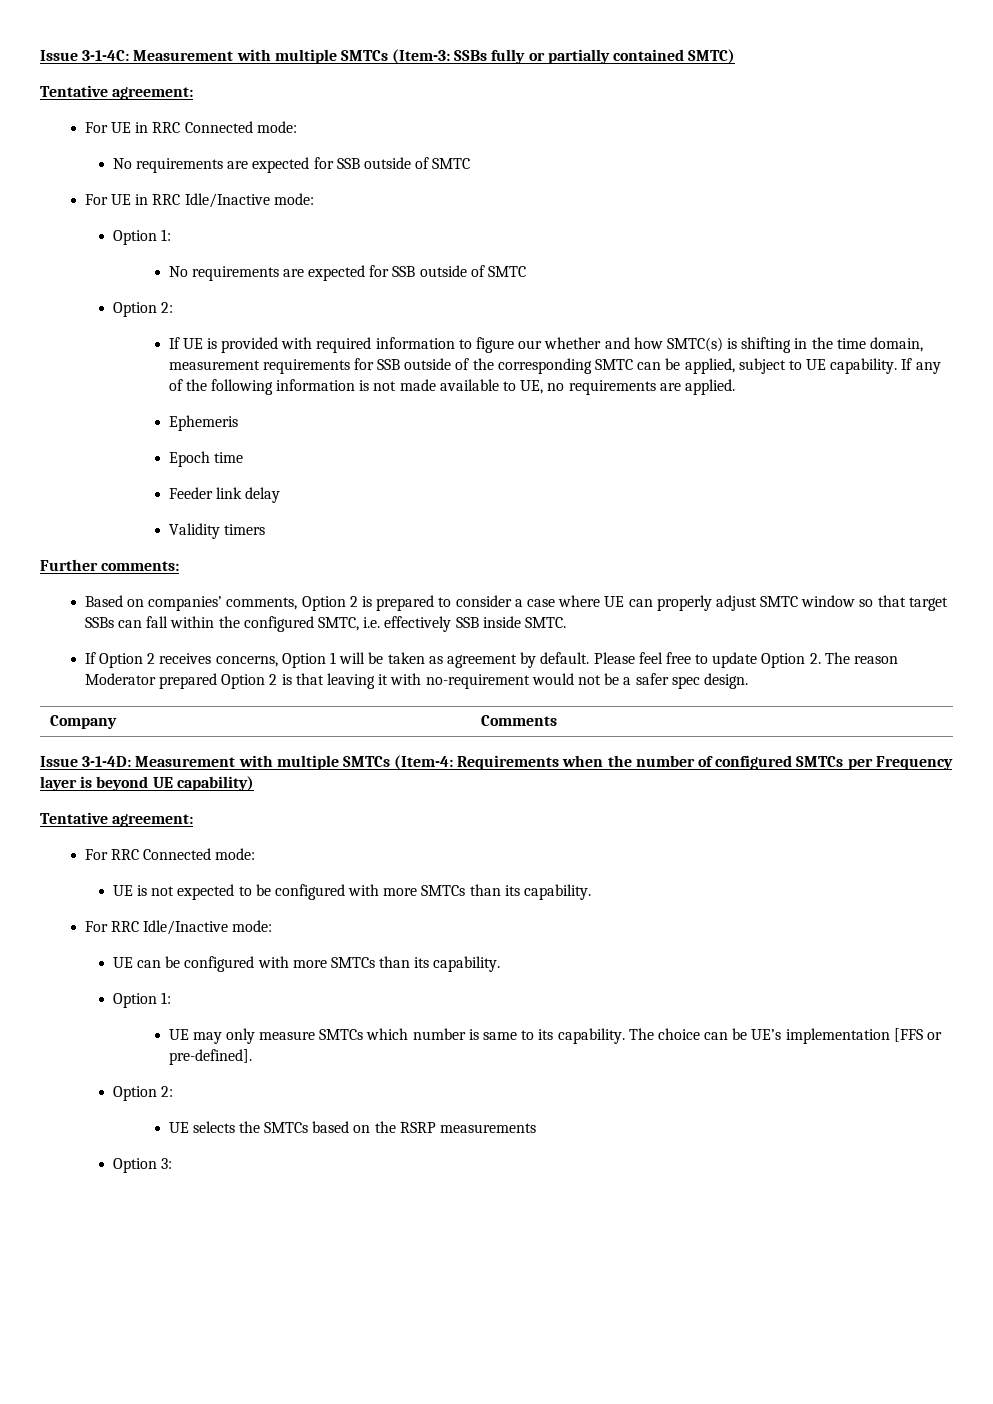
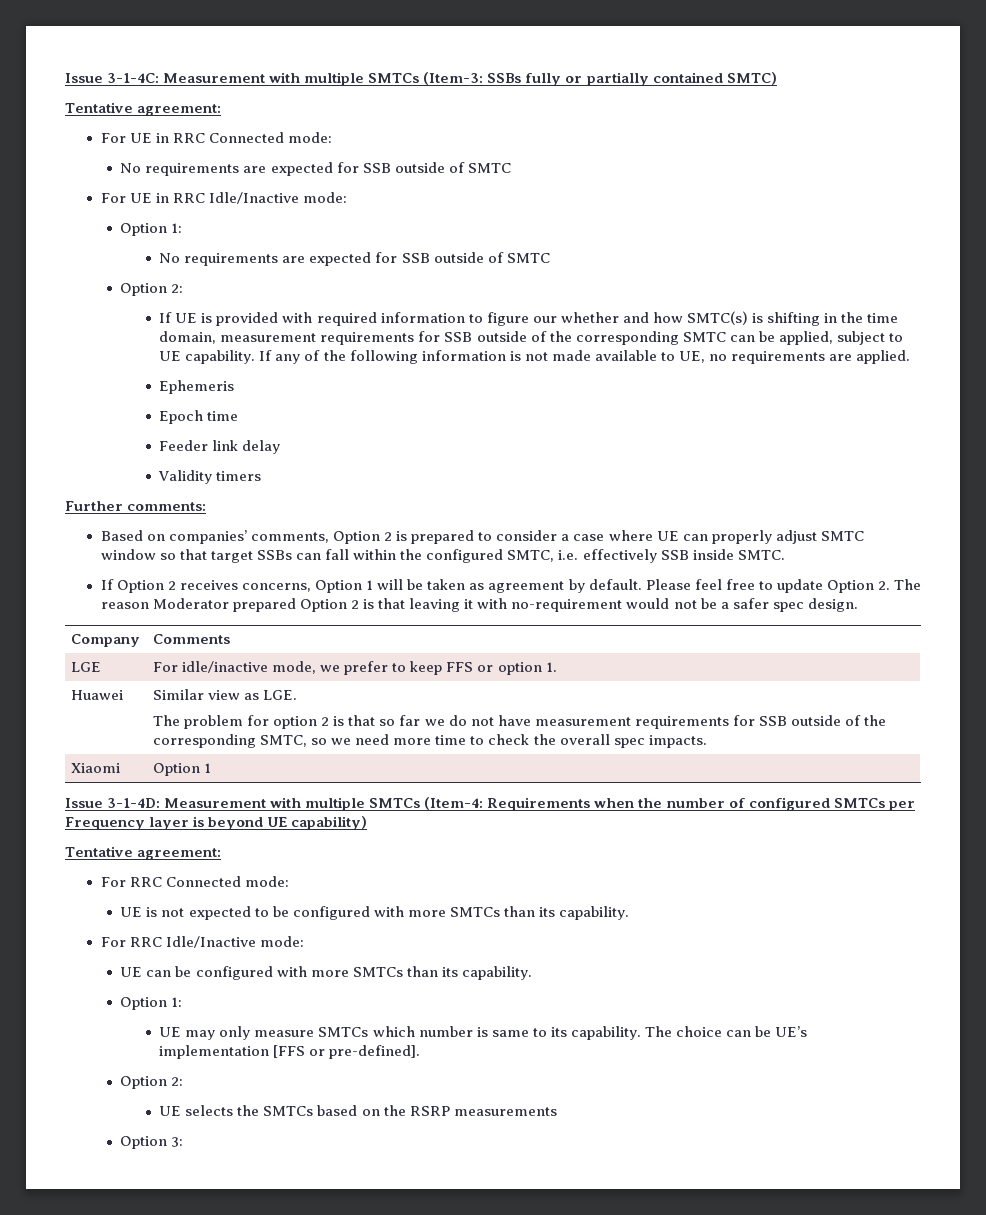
+ LGE | For idle/inactive mode, we prefer to keep FFS or option 1.
+ Huawei | Similar view as LGE.
+ The problem for option 2 is that so far we do not have measurement requirements for SSB outside of the corresponding SMTC, so we need more time to check the overall spec impacts.
+ Xiaomi | Option 1

